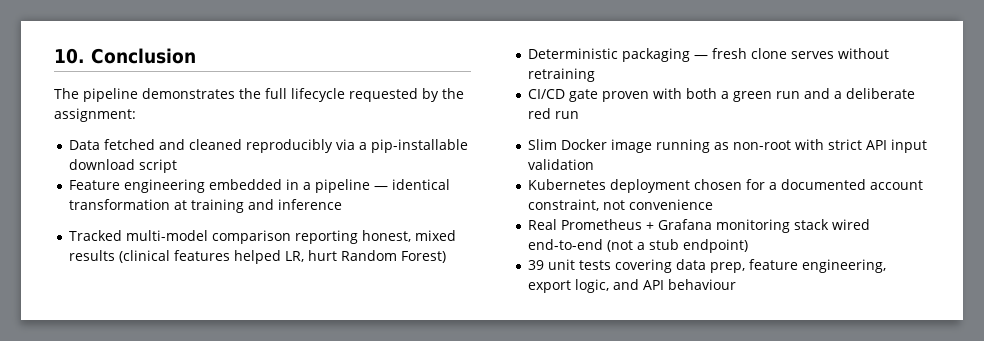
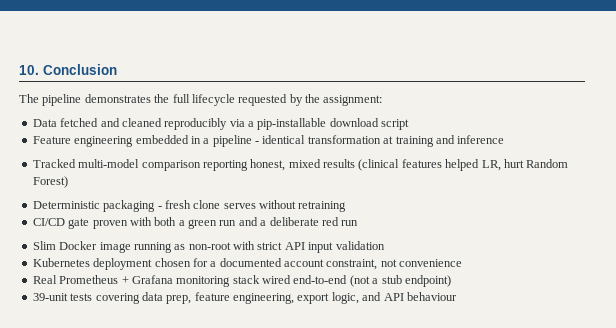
- Feature engineering embedded in a pipeline — identical transformation at training and inference
+ Feature engineering embedded in a pipeline - identical transformation at training and inference
- Deterministic packaging — fresh clone serves without retraining
+ Deterministic packaging - fresh clone serves without retraining
- 39 unit tests covering data prep, feature engineering, export logic, and API behaviour
+ 39-unit tests covering data prep, feature engineering, export logic, and API behaviour

